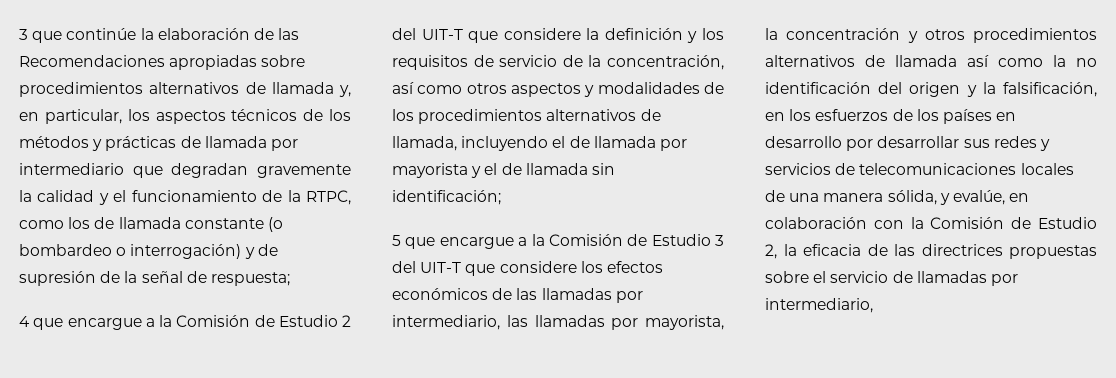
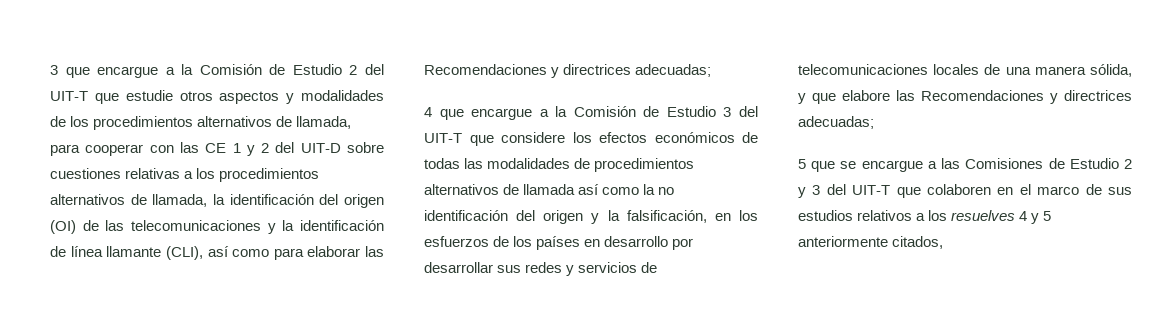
- 3 que continúe la elaboración de las Recomendaciones apropiadas sobre procedimientos alternativos de llamada y, en particular, los aspectos técnicos de los métodos y prácticas de llamada por intermediario que degradan gravemente la calidad y el funcionamiento de la RTPC, como los de llamada constante (o bombardeo o interrogación) y de supresión de la señal de respuesta;
- 4 que encargue a la Comisión de Estudio 2 del UIT-T que considere la definición y los requisitos de servicio de la concentración, así como otros aspectos y modalidades de los procedimientos alternativos de llamada, incluyendo el de llamada por mayorista y el de llamada sin identificación;
- 5 que encargue a la Comisión de Estudio 3 del UIT-T que considere los efectos económicos de las llamadas por intermediario, las llamadas por mayorista, la concentración y otros procedimientos alternativos de llamada así como la no identificación del origen y la falsificación, en los esfuerzos de los países en desarrollo por desarrollar sus redes y servicios de telecomunicaciones locales de una manera sólida, y evalúe, en colaboración con la Comisión de Estudio 2, la eficacia de las directrices propuestas sobre el servicio de llamadas por intermediario,
+ 3 que encargue a la Comisión de Estudio 2 del UIT-T que estudie otros aspectos y modalidades de los procedimientos alternativos de llamada, para cooperar con las CE 1 y 2 del UIT-D sobre cuestiones relativas a los procedimientos alternativos de llamada, la identificación del origen (OI) de las telecomunicaciones y la identificación de línea llamante (CLI), así como para elaborar las Recomendaciones y directrices adecuadas;
+ 4 que encargue a la Comisión de Estudio 3 del UIT-T que considere los efectos económicos de todas las modalidades de procedimientos alternativos de llamada así como la no identificación del origen y la falsificación, en los esfuerzos de los países en desarrollo por desarrollar sus redes y servicios de telecomunicaciones locales de una manera sólida, y que elabore las Recomendaciones y directrices adecuadas;
+ 5 que se encargue a las Comisiones de Estudio 2 y 3 del UIT-T que colaboren en el marco de sus estudios relativos a los resuelves 4 y 5 anteriormente citados,

